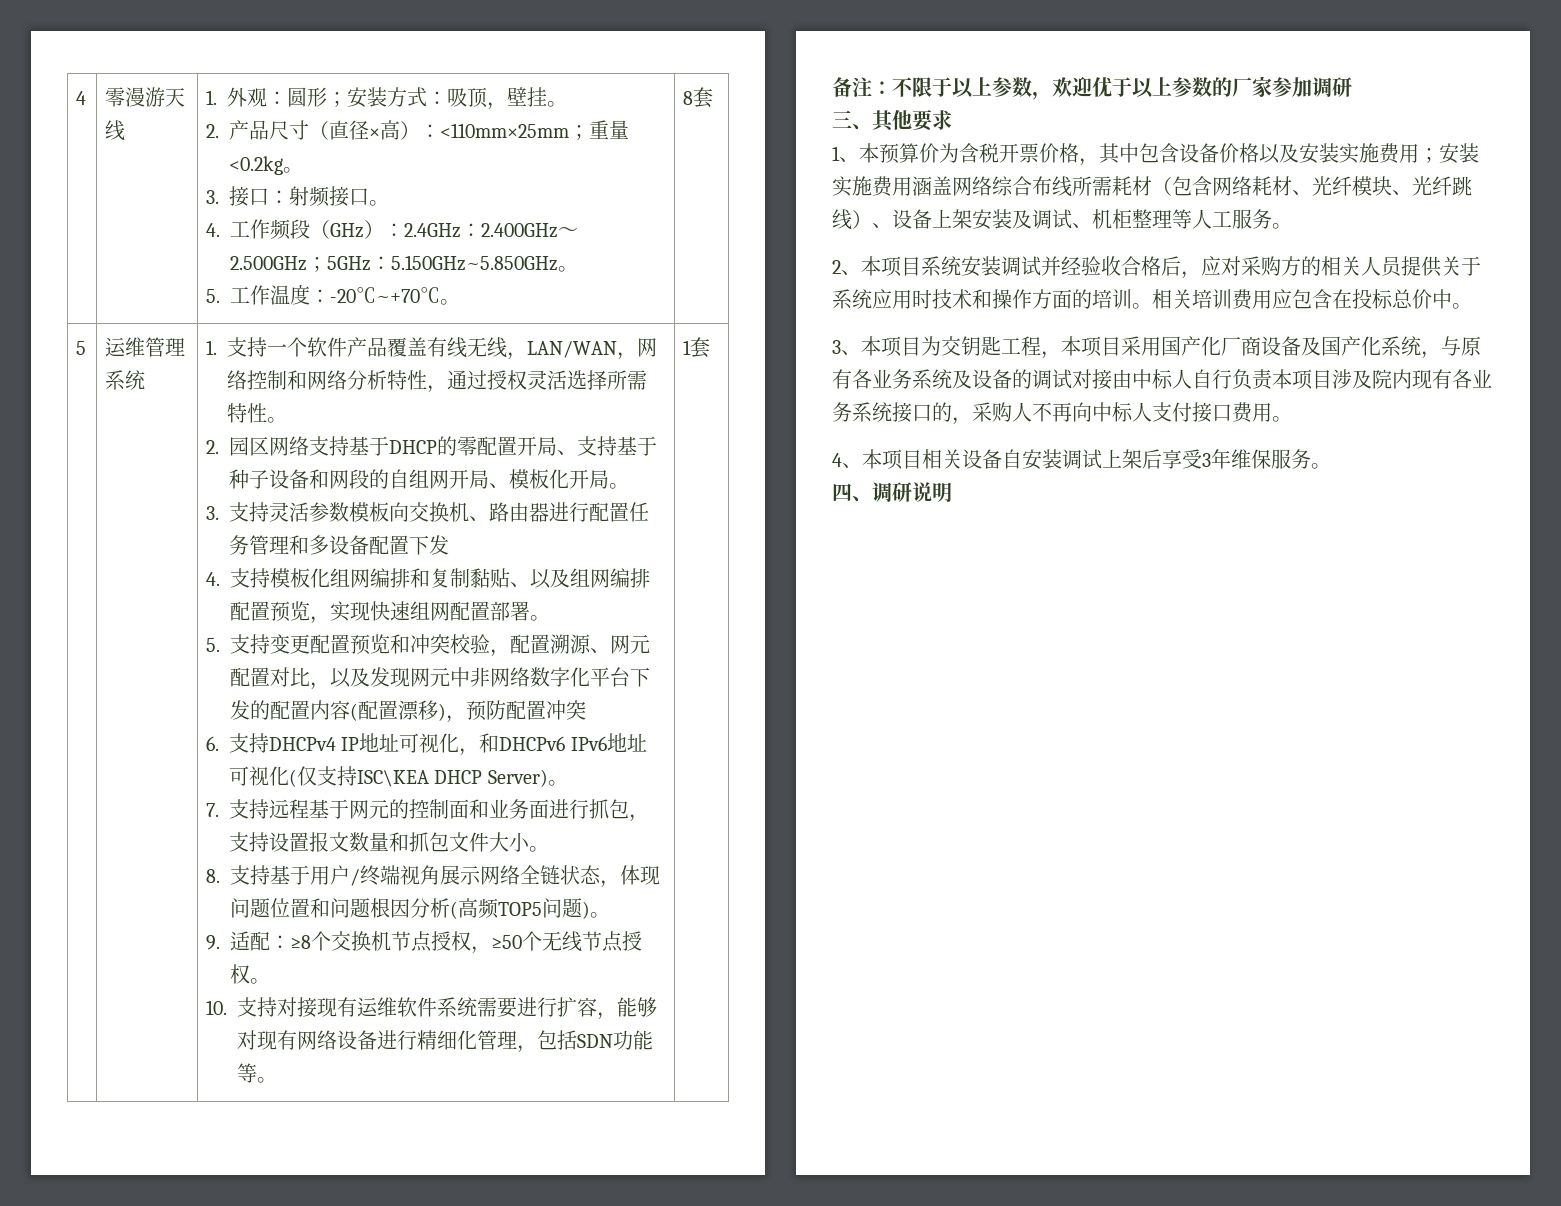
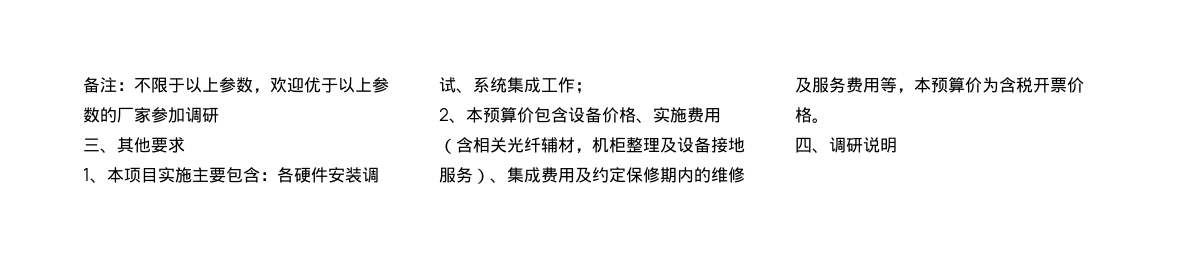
- 4 | 零漫游天线 | 1.外观：圆形；安装方式：吸顶，壁挂。
- 2.产品尺寸（直径×高）：<110mm×25mm；重量<0.2kg。
- 3.接口：射频接口。
- 4.工作频段（GHz）：2.4GHz：2.400GHz～2.500GHz；5GHz：5.150GHz~5.850GHz。
- 5.工作温度：-20℃~+70℃。 | 8套
- 5 | 运维管理系统 | 1.支持一个软件产品覆盖有线无线，LAN/WAN，网络控制和网络分析特性，通过授权灵活选择所需特性。
- 2.园区网络支持基于DHCP的零配置开局、支持基于种子设备和网段的自组网开局、模板化开局。
- 3.支持灵活参数模板向交换机、路由器进行配置任务管理和多设备配置下发
- 4.支持模板化组网编排和复制黏贴、以及组网编排配置预览，实现快速组网配置部署。
- 5.支持变更配置预览和冲突校验，配置溯源、网元配置对比，以及发现网元中非网络数字化平台下发的配置内容(配置漂移)，预防配置冲突
- 6.支持DHCPv4 IP地址可视化，和DHCPv6 IPv6地址可视化(仅支持ISC\KEA DHCP Server)。
- 7.支持远程基于网元的控制面和业务面进行抓包，支持设置报文数量和抓包文件大小。
- 8.支持基于用户/终端视角展示网络全链状态，体现问题位置和问题根因分析(高频TOP5问题)。
- 9.适配：≥8个交换机节点授权，≥50个无线节点授权。
- 10.支持对接现有运维软件系统需要进行扩容，能够对现有网络设备进行精细化管理，包括SDN功能等。 | 1套
- 1、本预算价为含税开票价格，其中包含设备价格以及安装实施费用；安装实施费用涵盖网络综合布线所需耗材（包含网络耗材、光纤模块、光纤跳线）、设备上架安装及调试、机柜整理等人工服务。
- 2、本项目系统安装调试并经验收合格后，应对采购方的相关人员提供关于系统应用时技术和操作方面的培训。相关培训费用应包含在投标总价中。
- 3、本项目为交钥匙工程，本项目采用国产化厂商设备及国产化系统，与原有各业务系统及设备的调试对接由中标人自行负责本项目涉及院内现有各业务系统接口的，采购人不再向中标人支付接口费用。
- 4、本项目相关设备自安装调试上架后享受3年维保服务。
+ 1、本项目实施主要包含：各硬件安装调试、系统集成工作；
+ 2、本预算价包含设备价格、实施费用（含相关光纤辅材，机柜整理及设备接地服务）、集成费用及约定保修期内的维修及服务费用等，本预算价为含税开票价格。

